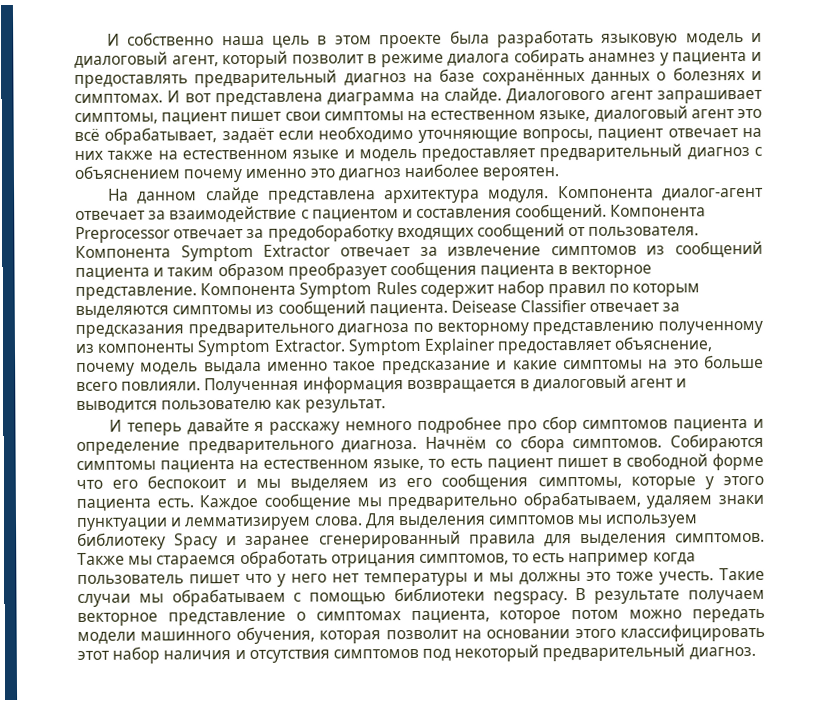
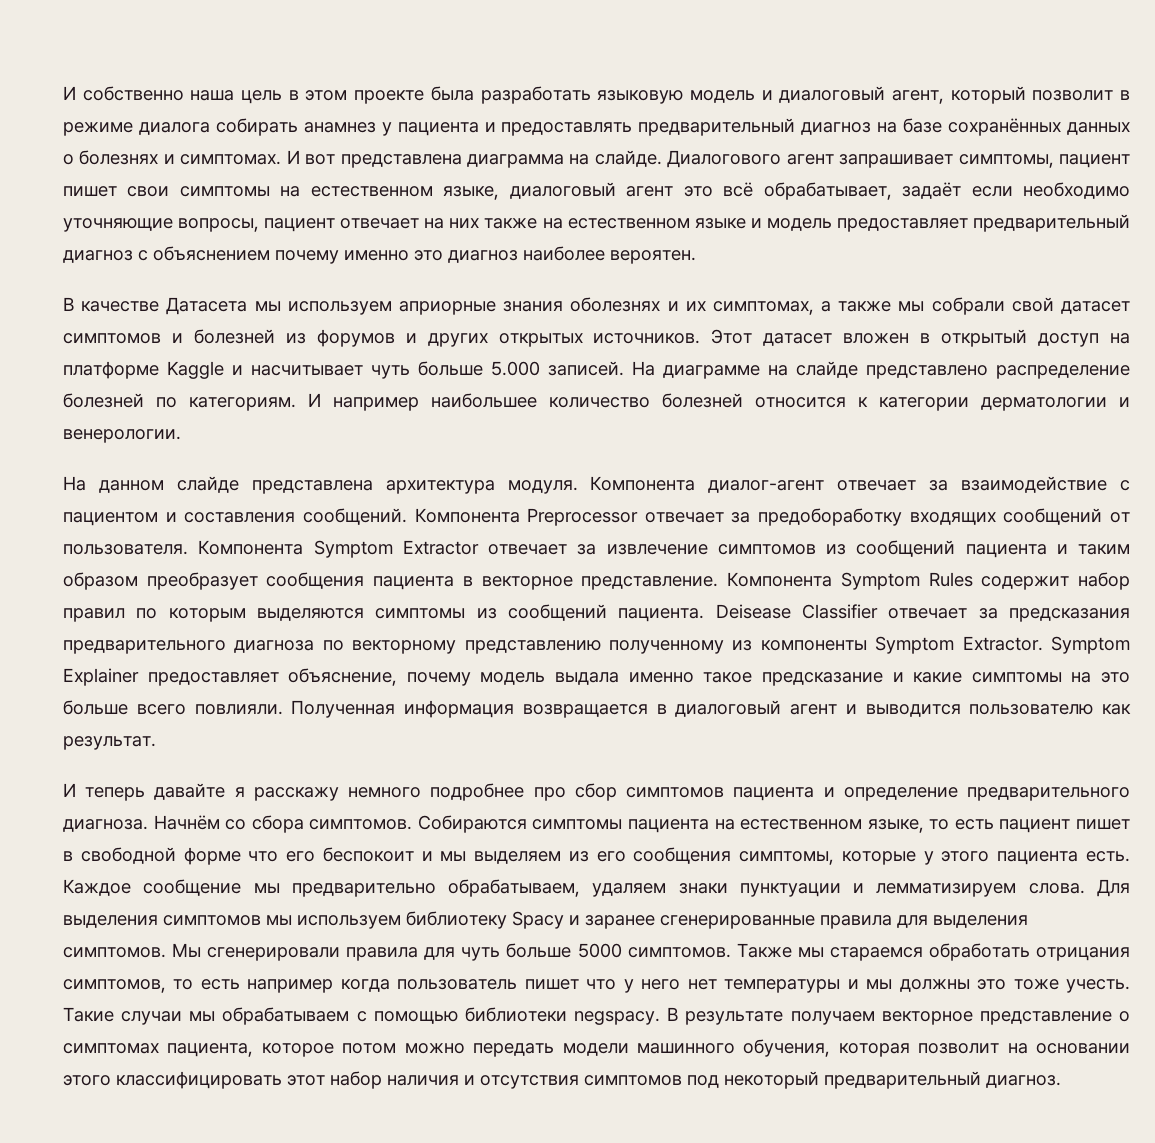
+ В качестве Датасета мы используем априорные знания оболезнях и их симптомах, а также мы собрали свой датасет симптомов и болезней из форумов и других открытых источников. Этот датасет вложен в открытый доступ на платформе Kaggle и насчитывает чуть больше 5.000 записей. На диаграмме на слайде представлено распределение болезней по категориям. И например наибольшее количество болезней относится к категории дерматологии и венерологии.
- Для выделения симптомов мы используем библиотеку Spacy и заранее сгенерированный правила для выделения симптомов.
+ Для выделения симптомов мы используем библиотеку Spacy и заранее сгенерированные правила для выделения симптомов.
+ Мы сгенерировали правила для чуть больше 5000 симптомов.

